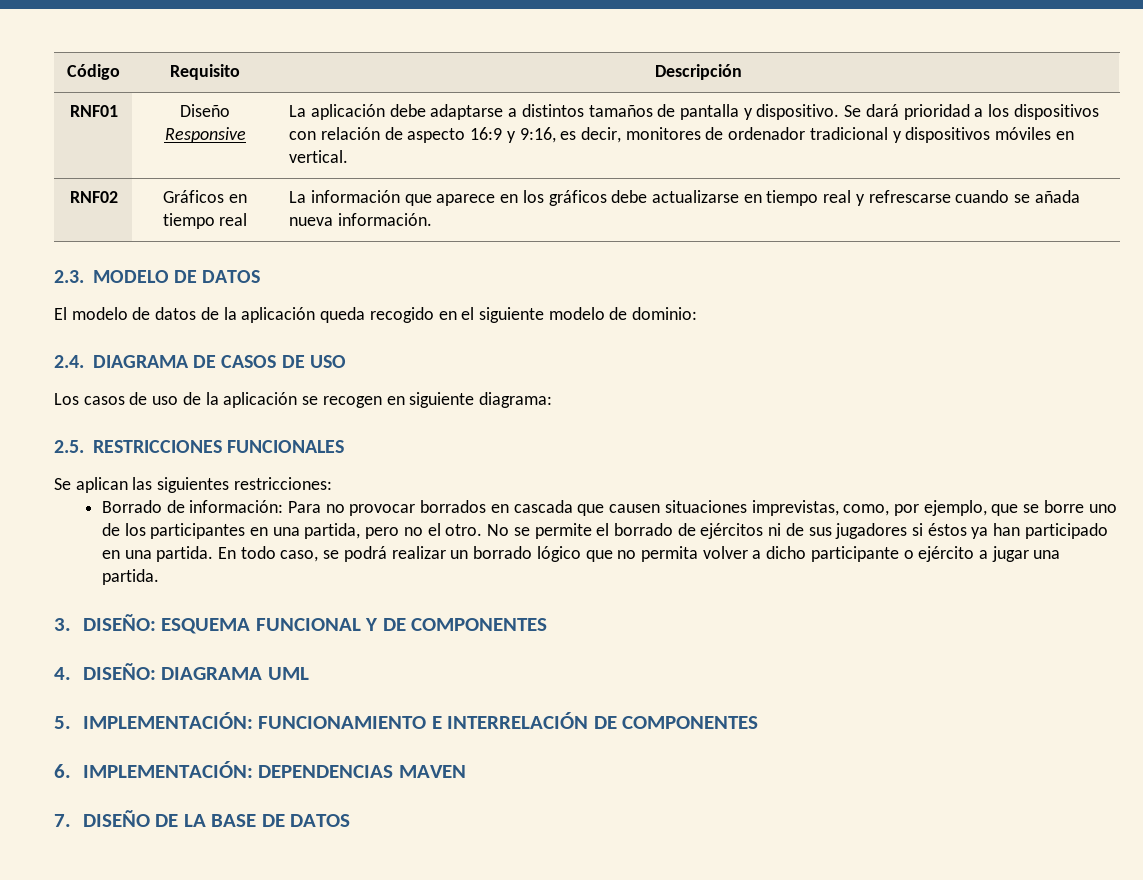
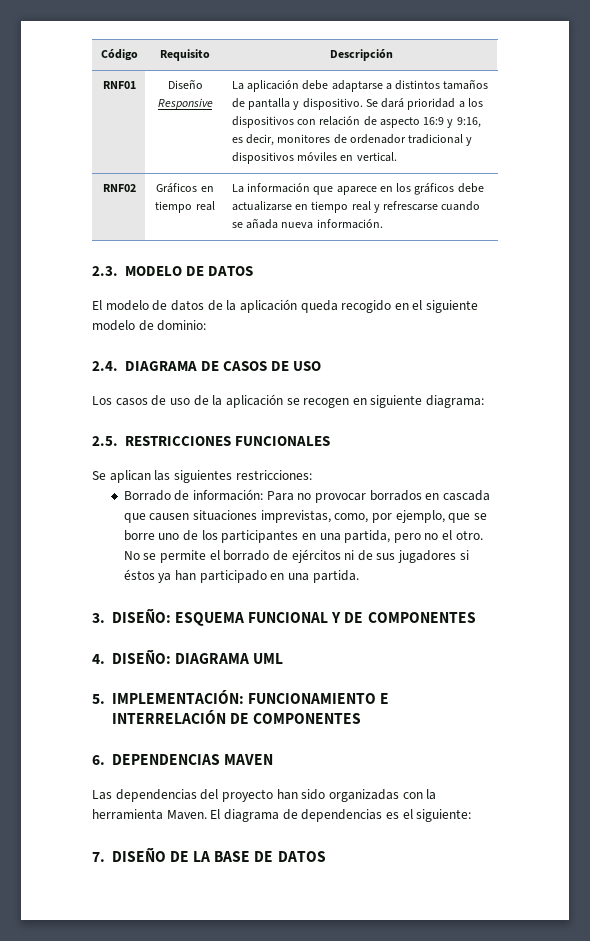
- En todo caso, se podrá realizar un borrado lógico que no permita volver a dicho participante o ejército a jugar una partida.
- 6. IMPLEMENTACIÓN: DEPENDENCIAS MAVEN
+ 6. DEPENDENCIAS MAVEN
+ Las dependencias del proyecto han sido organizadas con la herramienta Maven. El diagrama de dependencias es el siguiente:

